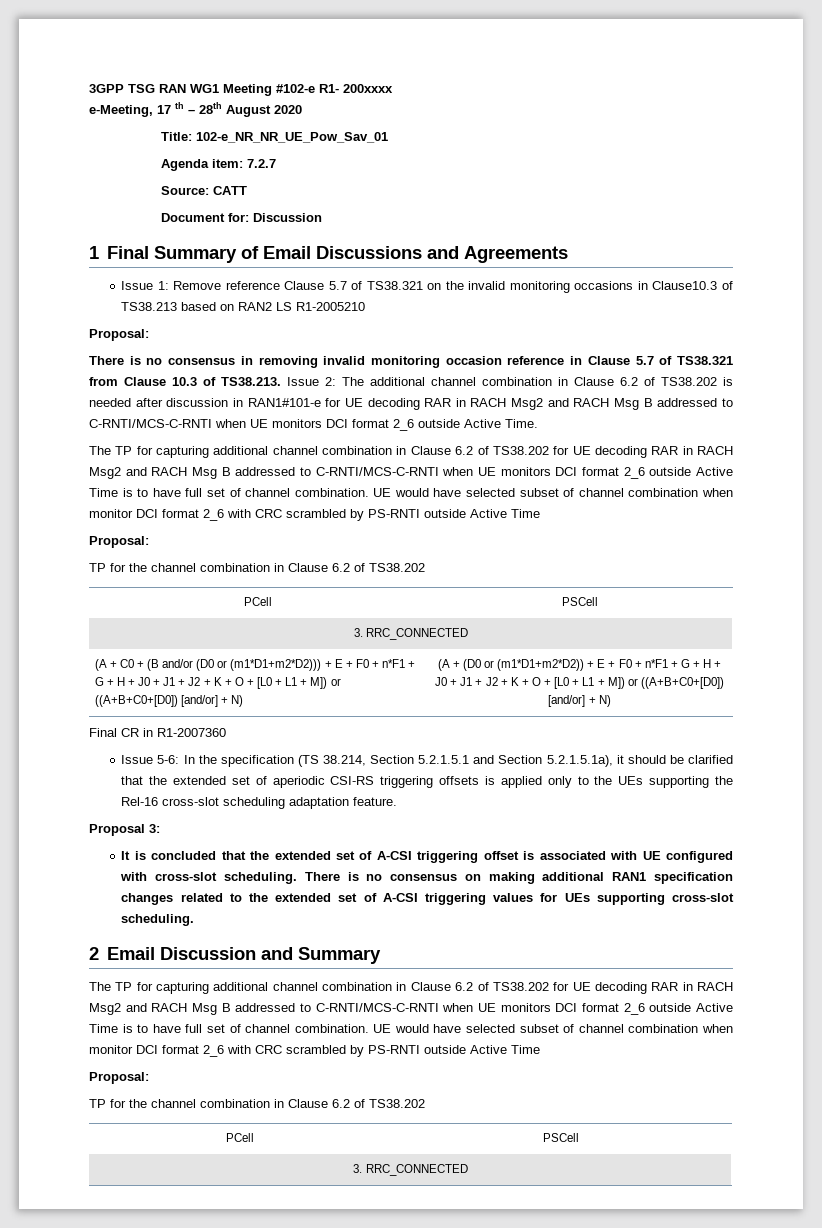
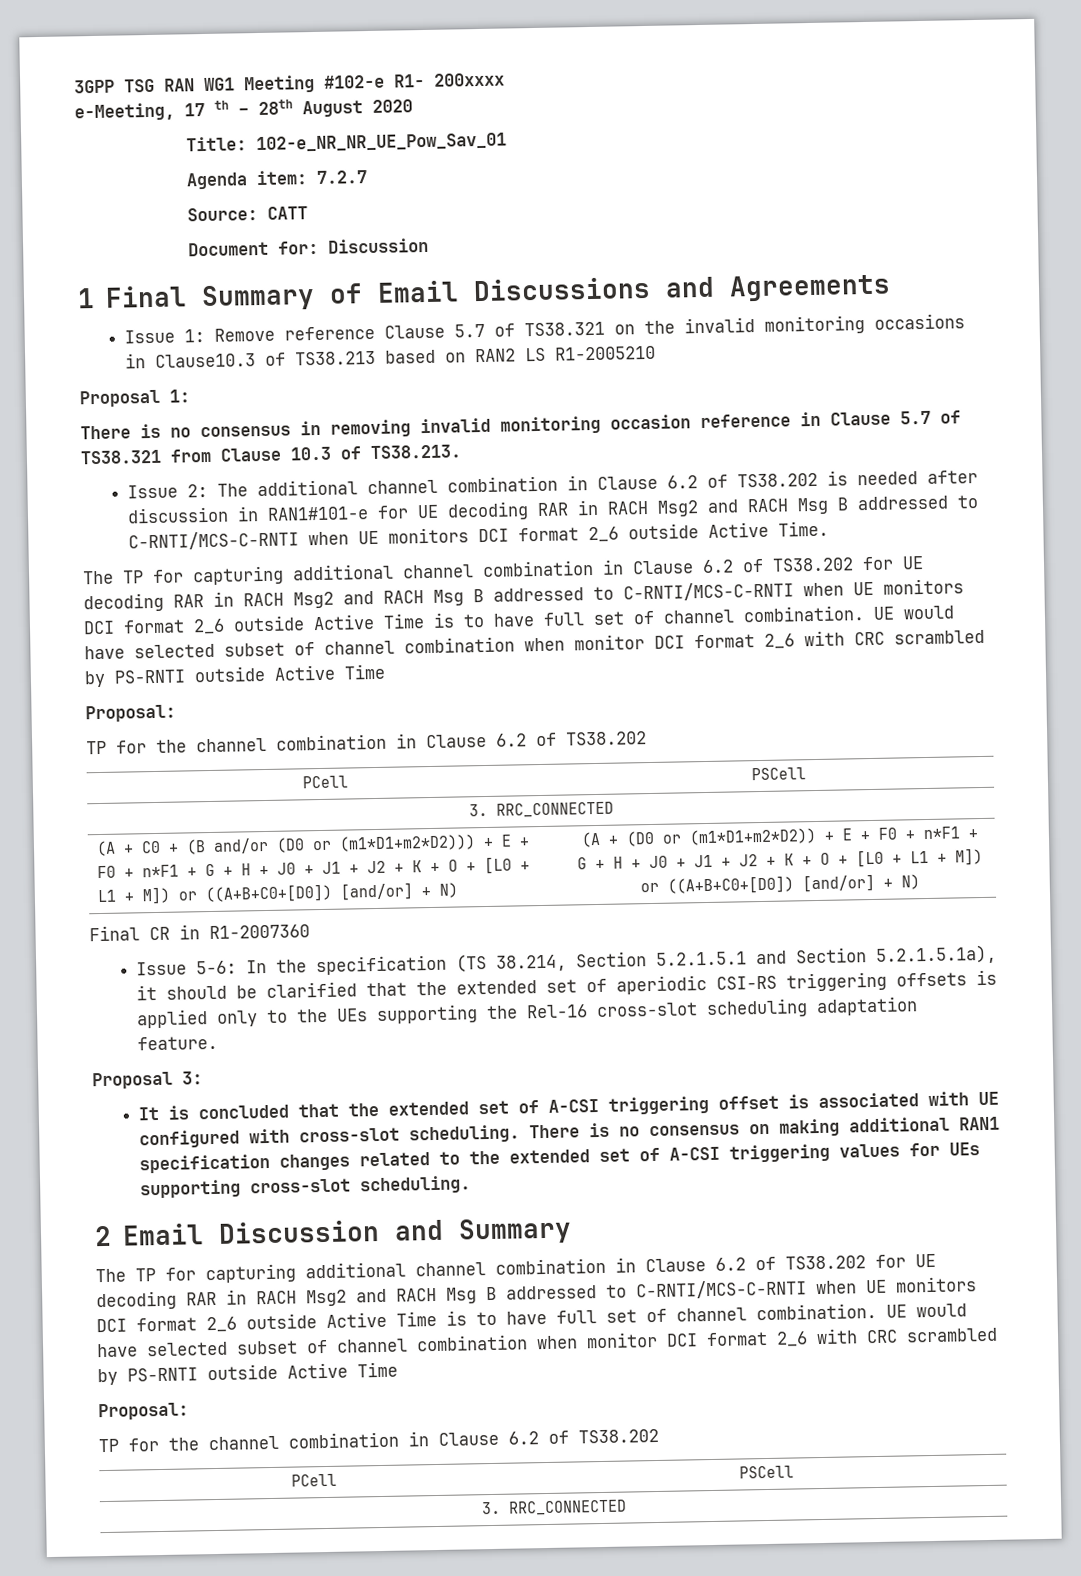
  Issue 1: Remove reference Clause 5.7 of TS38.321 on the invalid monitoring occasions in Clause10.3 of TS38.213 based on RAN2 LS R1-2005210
- Proposal:
+ Proposal 1:
- There is no consensus in removing invalid monitoring occasion reference in Clause 5.7 of TS38.321 from Clause 10.3 of TS38.213. Issue 2: The additional channel combination in Clause 6.2 of TS38.202 is needed after discussion in RAN1#101-e for UE decoding RAR in RACH Msg2 and RACH Msg B addressed to C-RNTI/MCS-C-RNTI when UE monitors DCI format 2_6 outside Active Time.
+ There is no consensus in removing invalid monitoring occasion reference in Clause 5.7 of TS38.321 from Clause 10.3 of TS38.213.
+ Issue 2: The additional channel combination in Clause 6.2 of TS38.202 is needed after discussion in RAN1#101-e for UE decoding RAR in RACH Msg2 and RACH Msg B addressed to C-RNTI/MCS-C-RNTI when UE monitors DCI format 2_6 outside Active Time.

